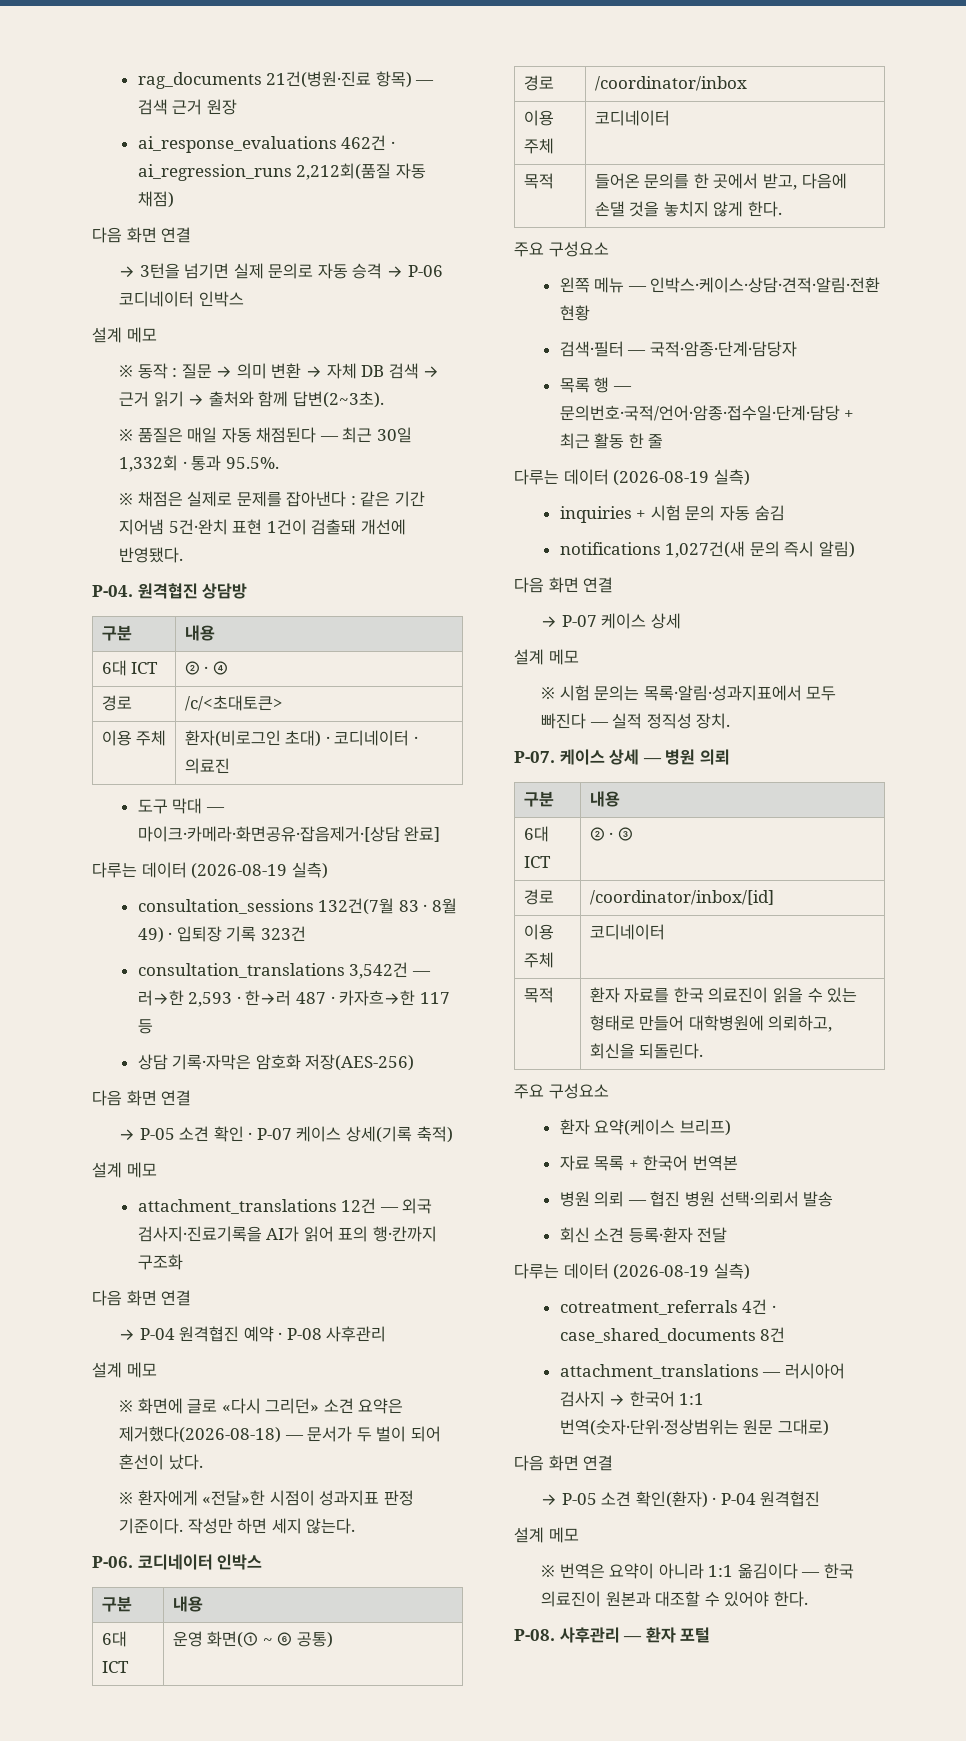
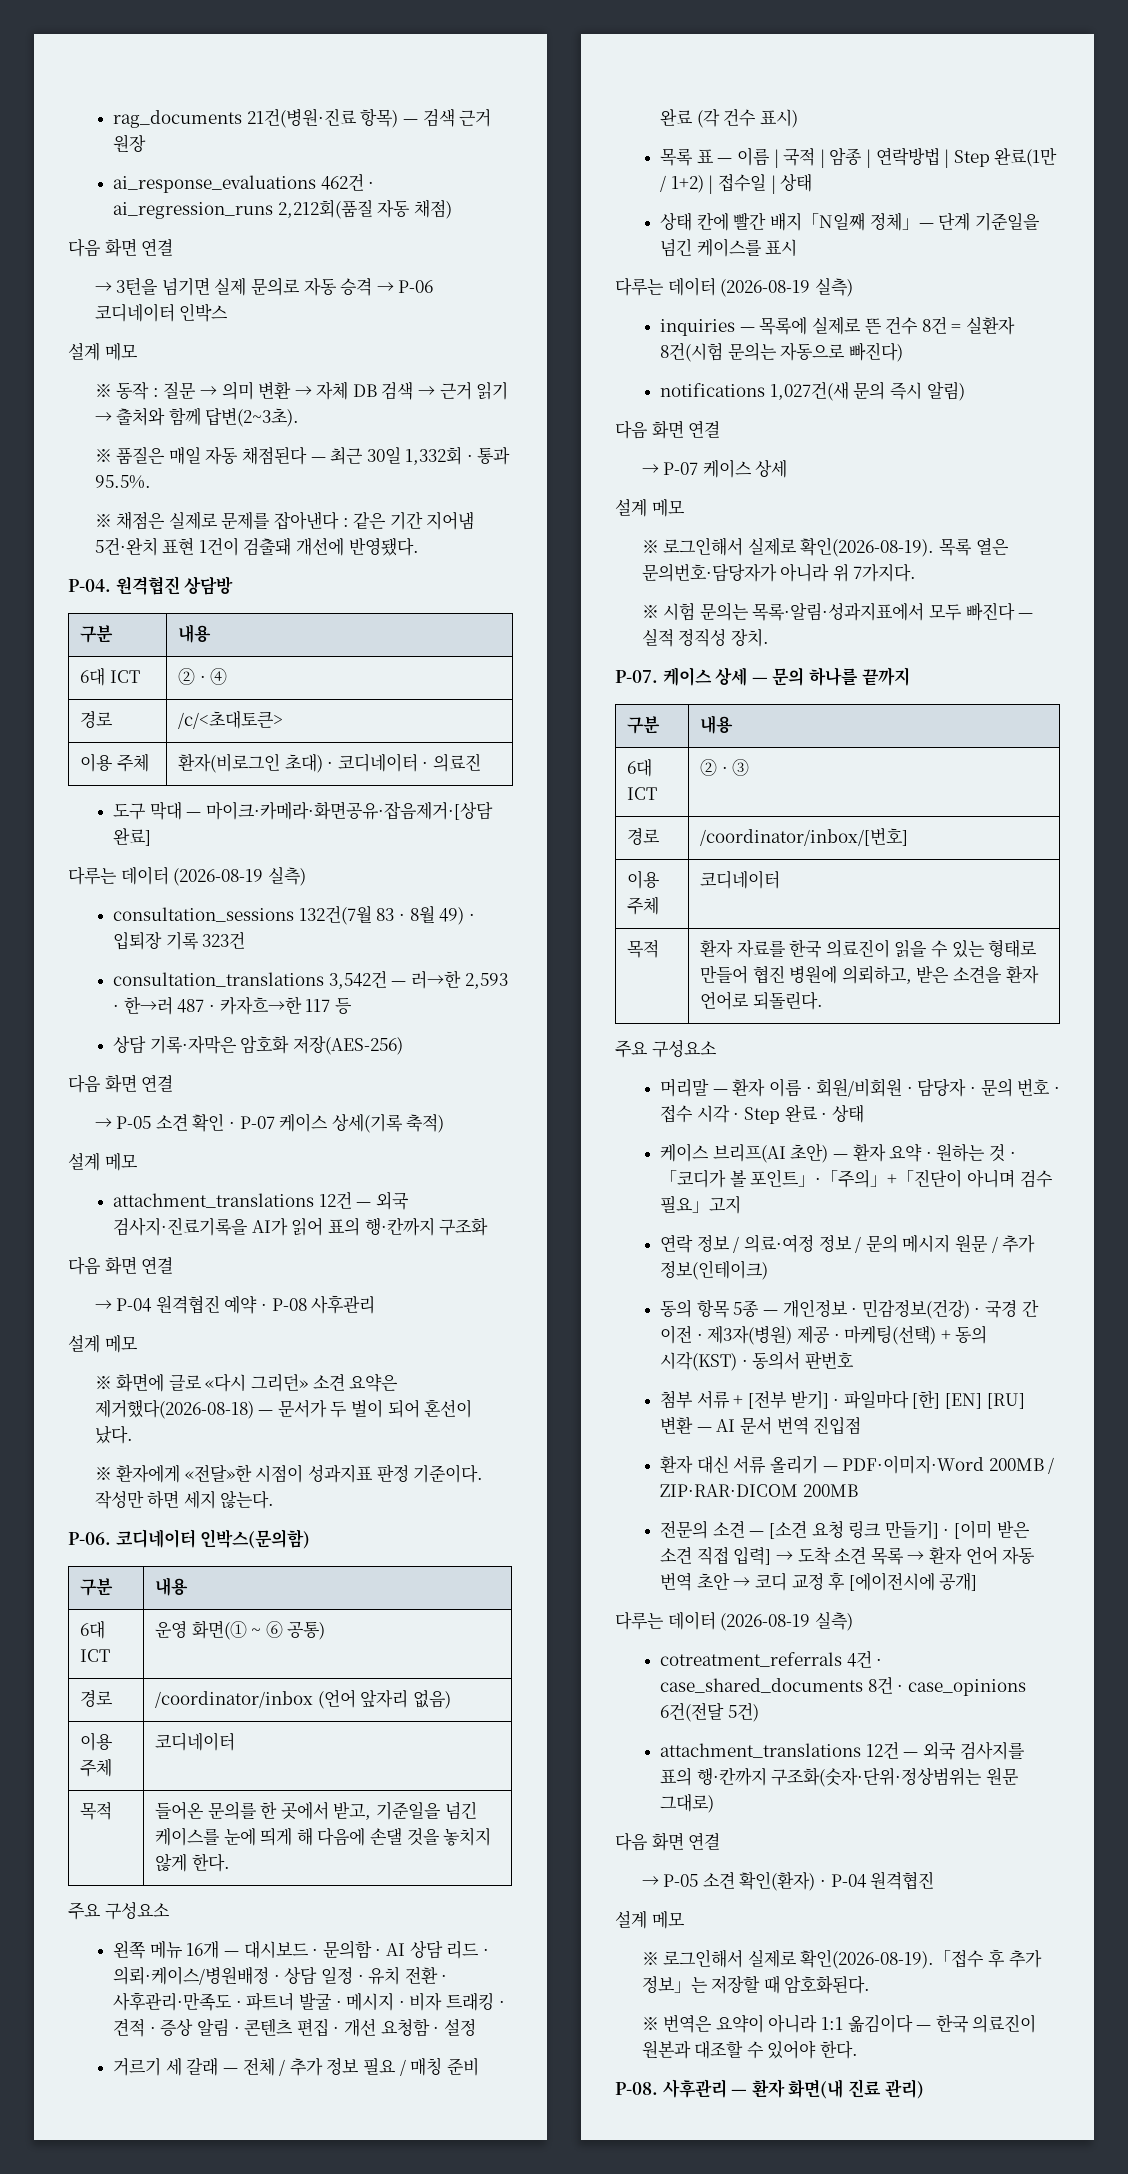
- P-06. 코디네이터 인박스
+ P-06. 코디네이터 인박스(문의함)
- 경로 | /coordinator/inbox
+ 경로 | /coordinator/inbox (언어 앞자리 없음)
- 목적 | 들어온 문의를 한 곳에서 받고, 다음에 손댈 것을 놓치지 않게 한다.
+ 목적 | 들어온 문의를 한 곳에서 받고, 기준일을 넘긴 케이스를 눈에 띄게 해 다음에 손댈 것을 놓치지 않게 한다.
- 왼쪽 메뉴 — 인박스·케이스·상담·견적·알림·전환 현황
- 검색·필터 — 국적·암종·단계·담당자
- 목록 행 — 문의번호·국적/언어·암종·접수일·단계·담당 + 최근 활동 한 줄
+ 왼쪽 메뉴 16개 — 대시보드 · 문의함 · AI 상담 리드 · 의뢰·케이스/병원배정 · 상담 일정 · 유치 전환 · 사후관리·만족도 · 파트너 발굴 · 메시지 · 비자 트래킹 · 견적 · 증상 알림 · 콘텐츠 편집 · 개선 요청함 · 설정
+ 거르기 세 갈래 — 전체 / 추가 정보 필요 / 매칭 준비 완료 (각 건수 표시)
+ 목록 표 — 이름 | 국적 | 암종 | 연락방법 | Step 완료(1만 / 1+2) | 접수일 | 상태
+ 상태 칸에 빨간 배지「N일째 정체」— 단계 기준일을 넘긴 케이스를 표시
- inquiries + 시험 문의 자동 숨김
+ inquiries — 목록에 실제로 뜬 건수 8건 = 실환자 8건(시험 문의는 자동으로 빠진다)
+ ※ 로그인해서 실제로 확인(2026-08-19). 목록 열은 문의번호·담당자가 아니라 위 7가지다.
- 케이스 상세 — 병원 의뢰
+ 케이스 상세 — 문의 하나를 끝까지
- 경로 | /coordinator/inbox/[id]
+ 경로 | /coordinator/inbox/[번호]
- 목적 | 환자 자료를 한국 의료진이 읽을 수 있는 형태로 만들어 대학병원에 의뢰하고, 회신을 되돌린다.
+ 목적 | 환자 자료를 한국 의료진이 읽을 수 있는 형태로 만들어 협진 병원에 의뢰하고, 받은 소견을 환자 언어로 되돌린다.
  주요 구성요소
- 환자 요약(케이스 브리프)
- 자료 목록 + 한국어 번역본
- 병원 의뢰 — 협진 병원 선택·의뢰서 발송
- 회신 소견 등록·환자 전달
+ 머리말 — 환자 이름 · 회원/비회원 · 담당자 · 문의 번호 · 접수 시각 · Step 완료 · 상태
+ 케이스 브리프(AI 초안) — 환자 요약 · 원하는 것 ·「코디가 볼 포인트」·「주의」+「진단이 아니며 검수 필요」고지
+ 연락 정보 / 의료·여정 정보 / 문의 메시지 원문 / 추가 정보(인테이크)
+ 동의 항목 5종 — 개인정보 · 민감정보(건강) · 국경 간 이전 · 제3자(병원) 제공 · 마케팅(선택) + 동의 시각(KST) · 동의서 판번호
+ 첨부 서류 + [전부 받기] · 파일마다 [한] [EN] [RU] 변환 — AI 문서 번역 진입점
+ 환자 대신 서류 올리기 — PDF·이미지·Word 200MB / ZIP·RAR·DICOM 200MB
+ 전문의 소견 — [소견 요청 링크 만들기] · [이미 받은 소견 직접 입력] → 도착 소견 목록 → 환자 언어 자동 번역 초안 → 코디 교정 후 [에이전시에 공개]
- cotreatment_referrals 4건 · case_shared_documents 8건
- attachment_translations — 러시아어 검사지 → 한국어 1:1 번역(숫자·단위·정상범위는 원문 그대로)
+ cotreatment_referrals 4건 · case_shared_documents 8건 · case_opinions 6건(전달 5건)
+ attachment_translations 12건 — 외국 검사지를 표의 행·칸까지 구조화(숫자·단위·정상범위는 원문 그대로)
+ ※ 로그인해서 실제로 확인(2026-08-19).「접수 후 추가 정보」는 저장할 때 암호화된다.
- 사후관리 — 환자 포털
+ 사후관리 — 환자 화면(내 진료 관리)

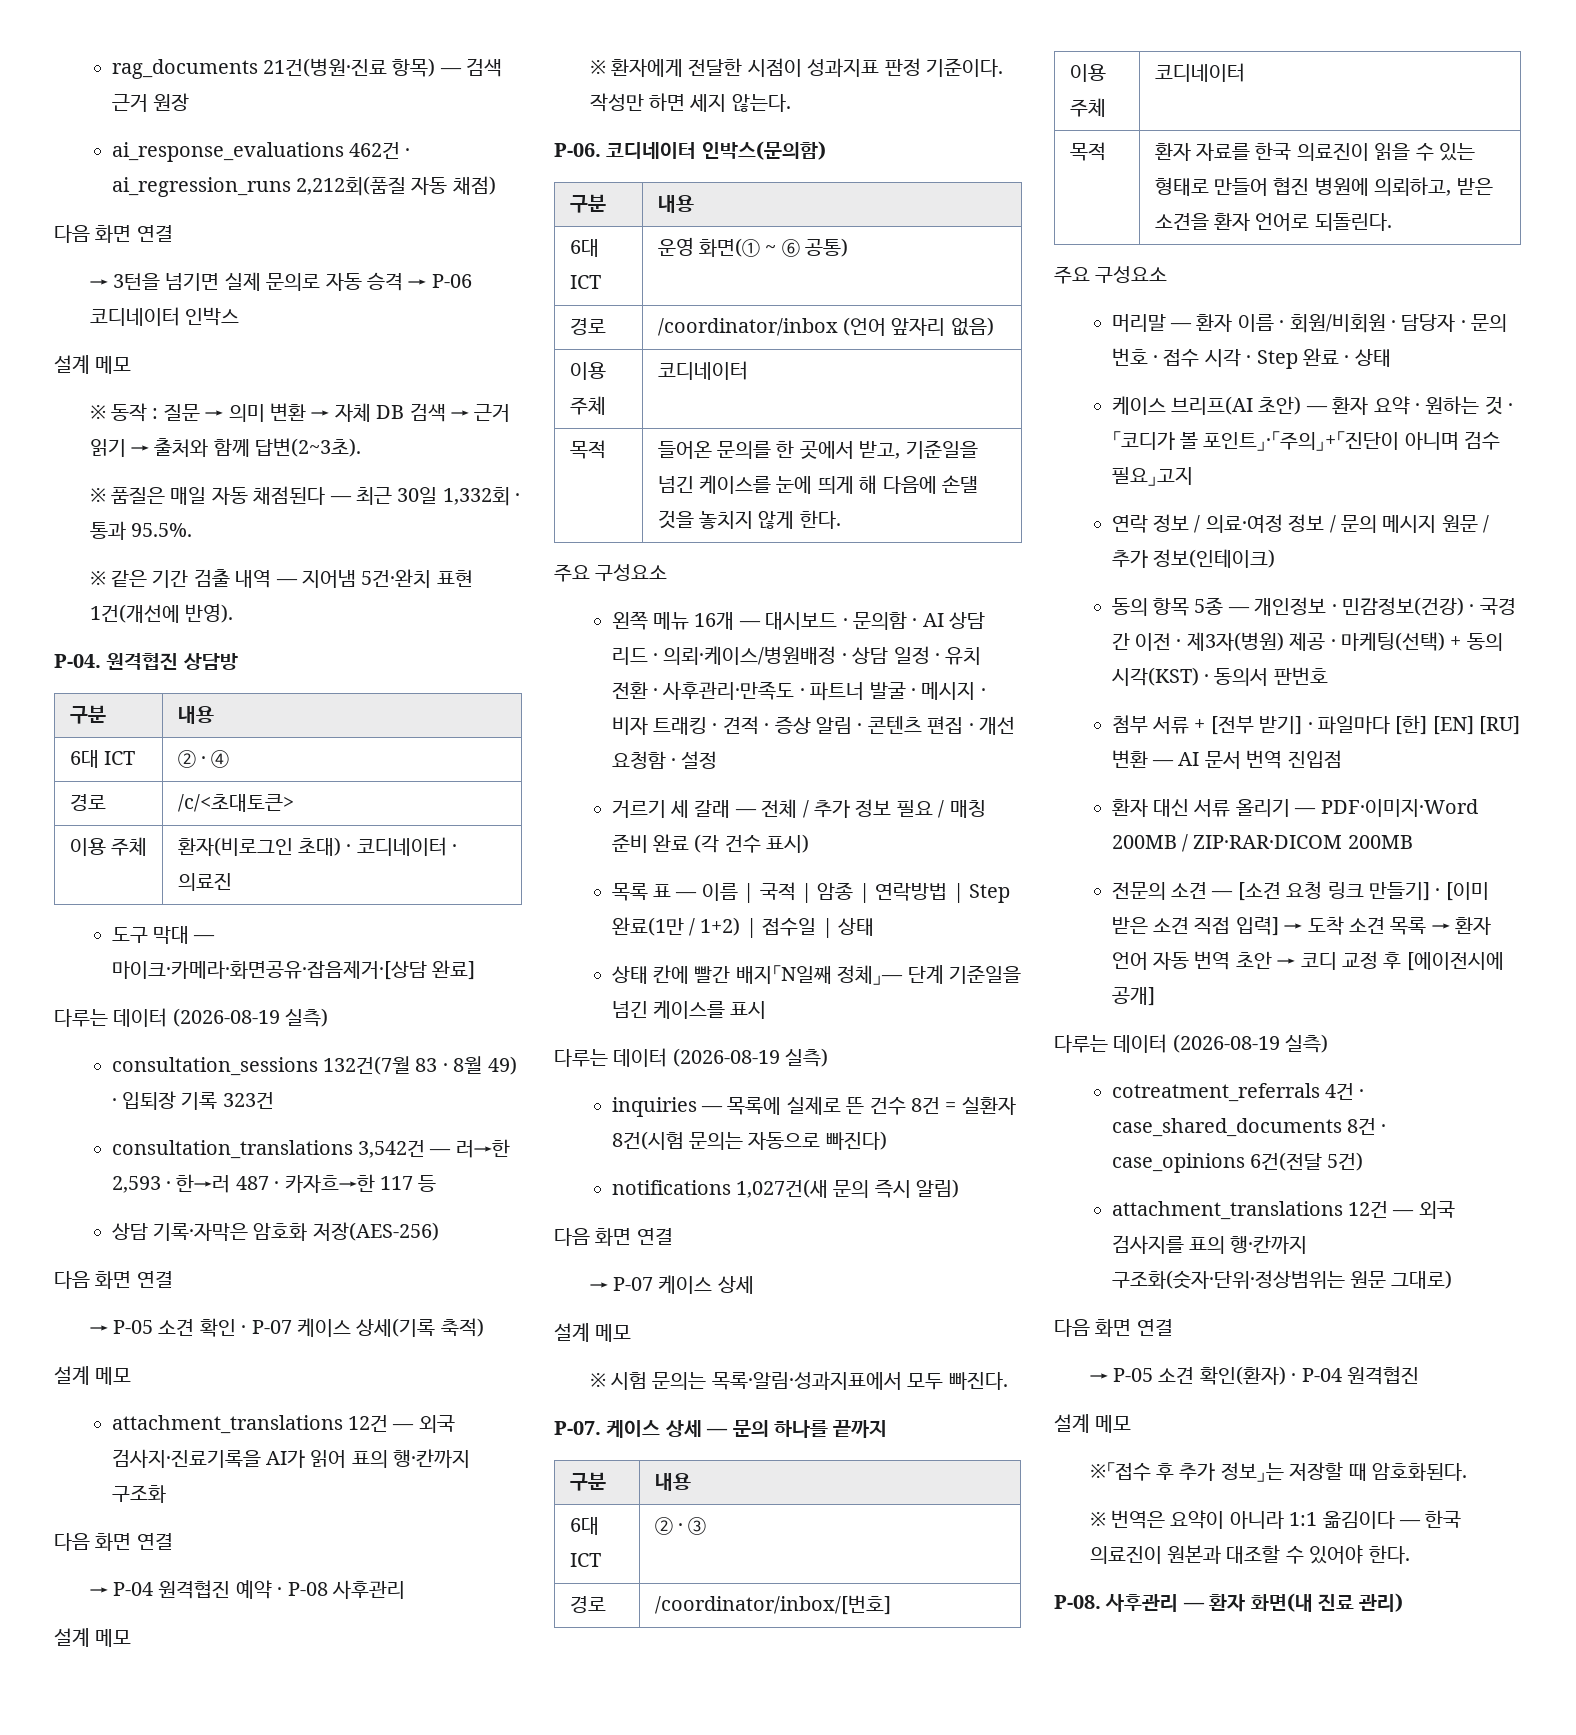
- ※ 채점은 실제로 문제를 잡아낸다 : 같은 기간 지어냄 5건·완치 표현 1건이 검출돼 개선에 반영됐다.
+ ※ 같은 기간 검출 내역 — 지어냄 5건·완치 표현 1건(개선에 반영).
- ※ 화면에 글로 «다시 그리던» 소견 요약은 제거했다(2026-08-18) — 문서가 두 벌이 되어 혼선이 났다.
- ※ 환자에게 «전달»한 시점이 성과지표 판정 기준이다.
+ ※ 환자에게 전달한 시점이 성과지표 판정 기준이다.
- ※ 로그인해서 실제로 확인(2026-08-19). 목록 열은 문의번호·담당자가 아니라 위 7가지다.
- ※ 시험 문의는 목록·알림·성과지표에서 모두 빠진다 — 실적 정직성 장치.
+ ※ 시험 문의는 목록·알림·성과지표에서 모두 빠진다.
- ※ 로그인해서 실제로 확인(2026-08-19).「접수 후 추가 정보」는 저장할 때 암호화된다.
+ ※「접수 후 추가 정보」는 저장할 때 암호화된다.

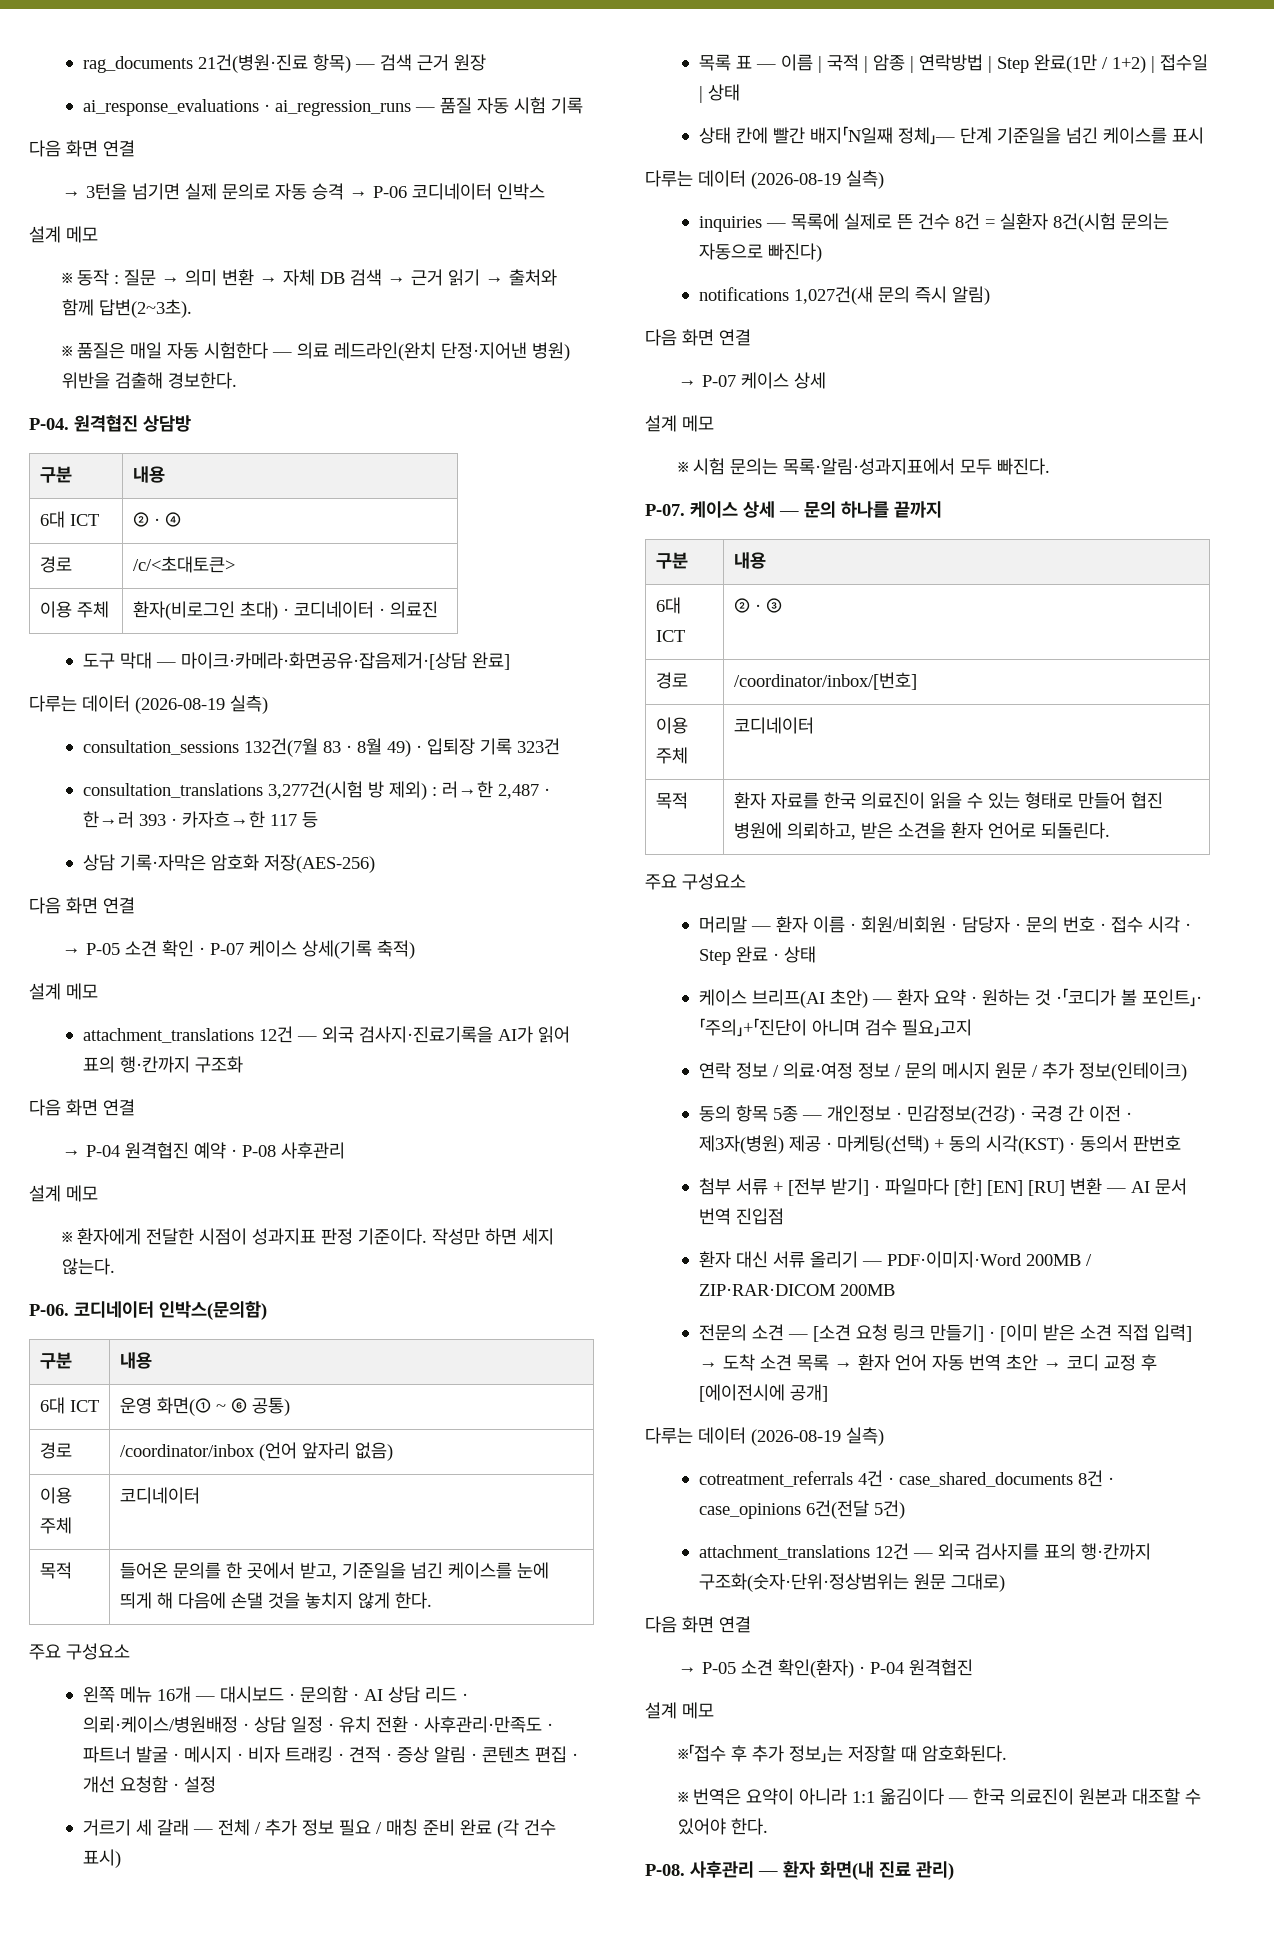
- ai_response_evaluations 462건 · ai_regression_runs 2,212회(품질 자동 채점)
+ ai_response_evaluations · ai_regression_runs — 품질 자동 시험 기록
- ※ 품질은 매일 자동 채점된다 — 최근 30일 1,332회 · 통과 95.5%.
- ※ 같은 기간 검출 내역 — 지어냄 5건·완치 표현 1건(개선에 반영).
+ ※ 품질은 매일 자동 시험한다 — 의료 레드라인(완치 단정·지어낸 병원) 위반을 검출해 경보한다.
- consultation_translations 3,542건 — 러→한 2,593 · 한→러 487 · 카자흐→한 117 등
+ consultation_translations 3,277건(시험 방 제외) : 러→한 2,487 · 한→러 393 · 카자흐→한 117 등

